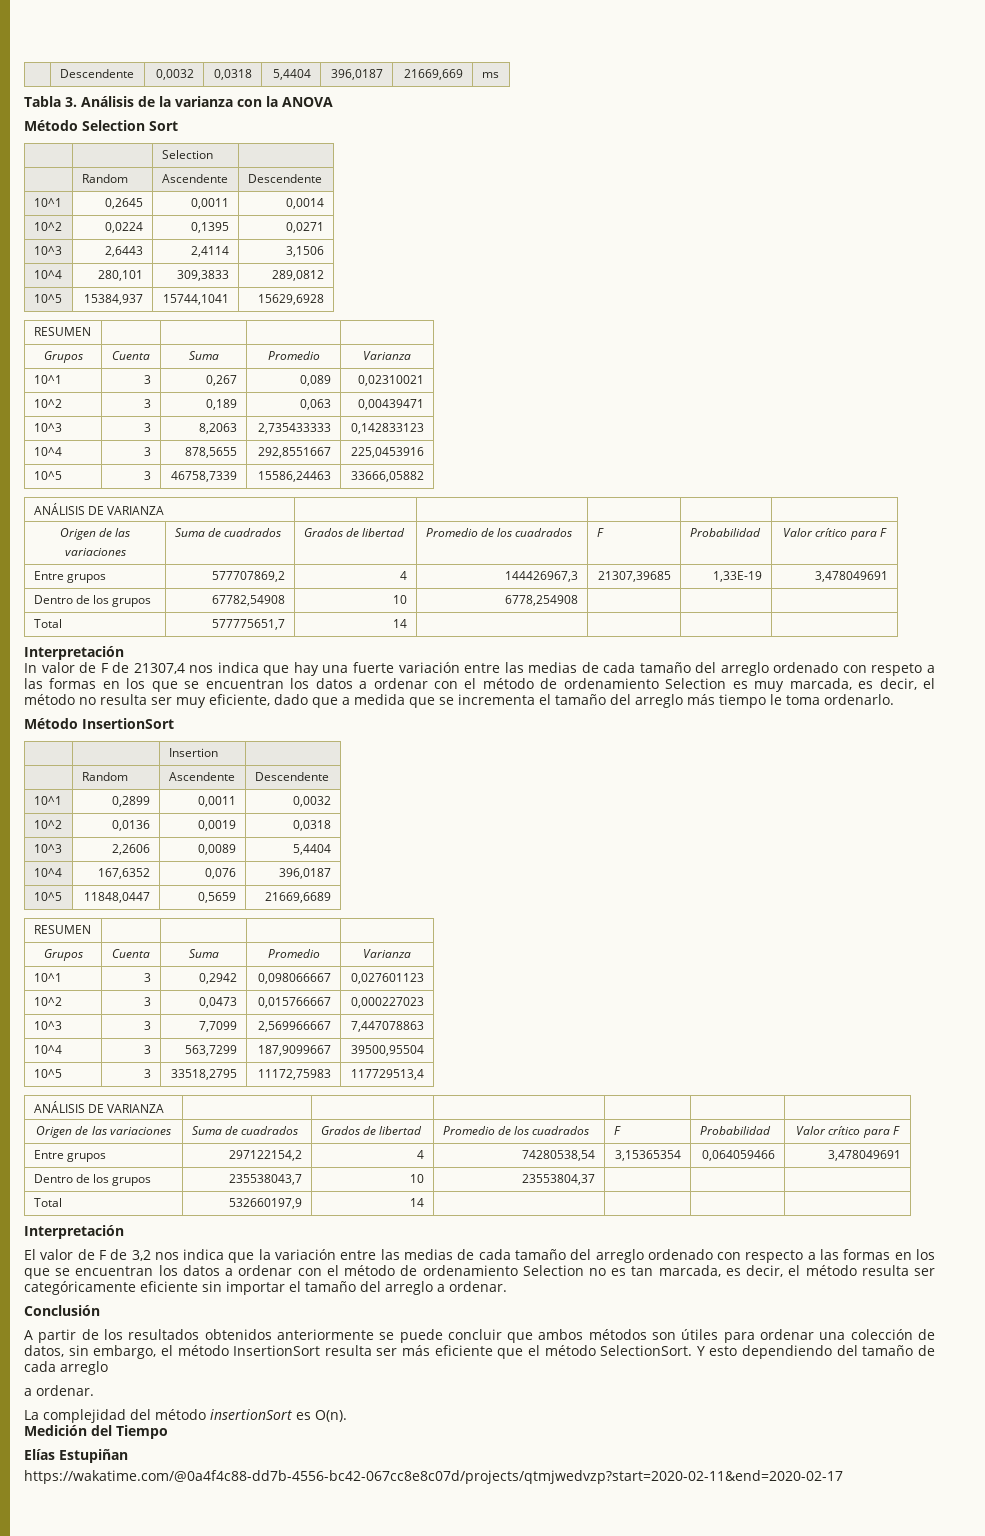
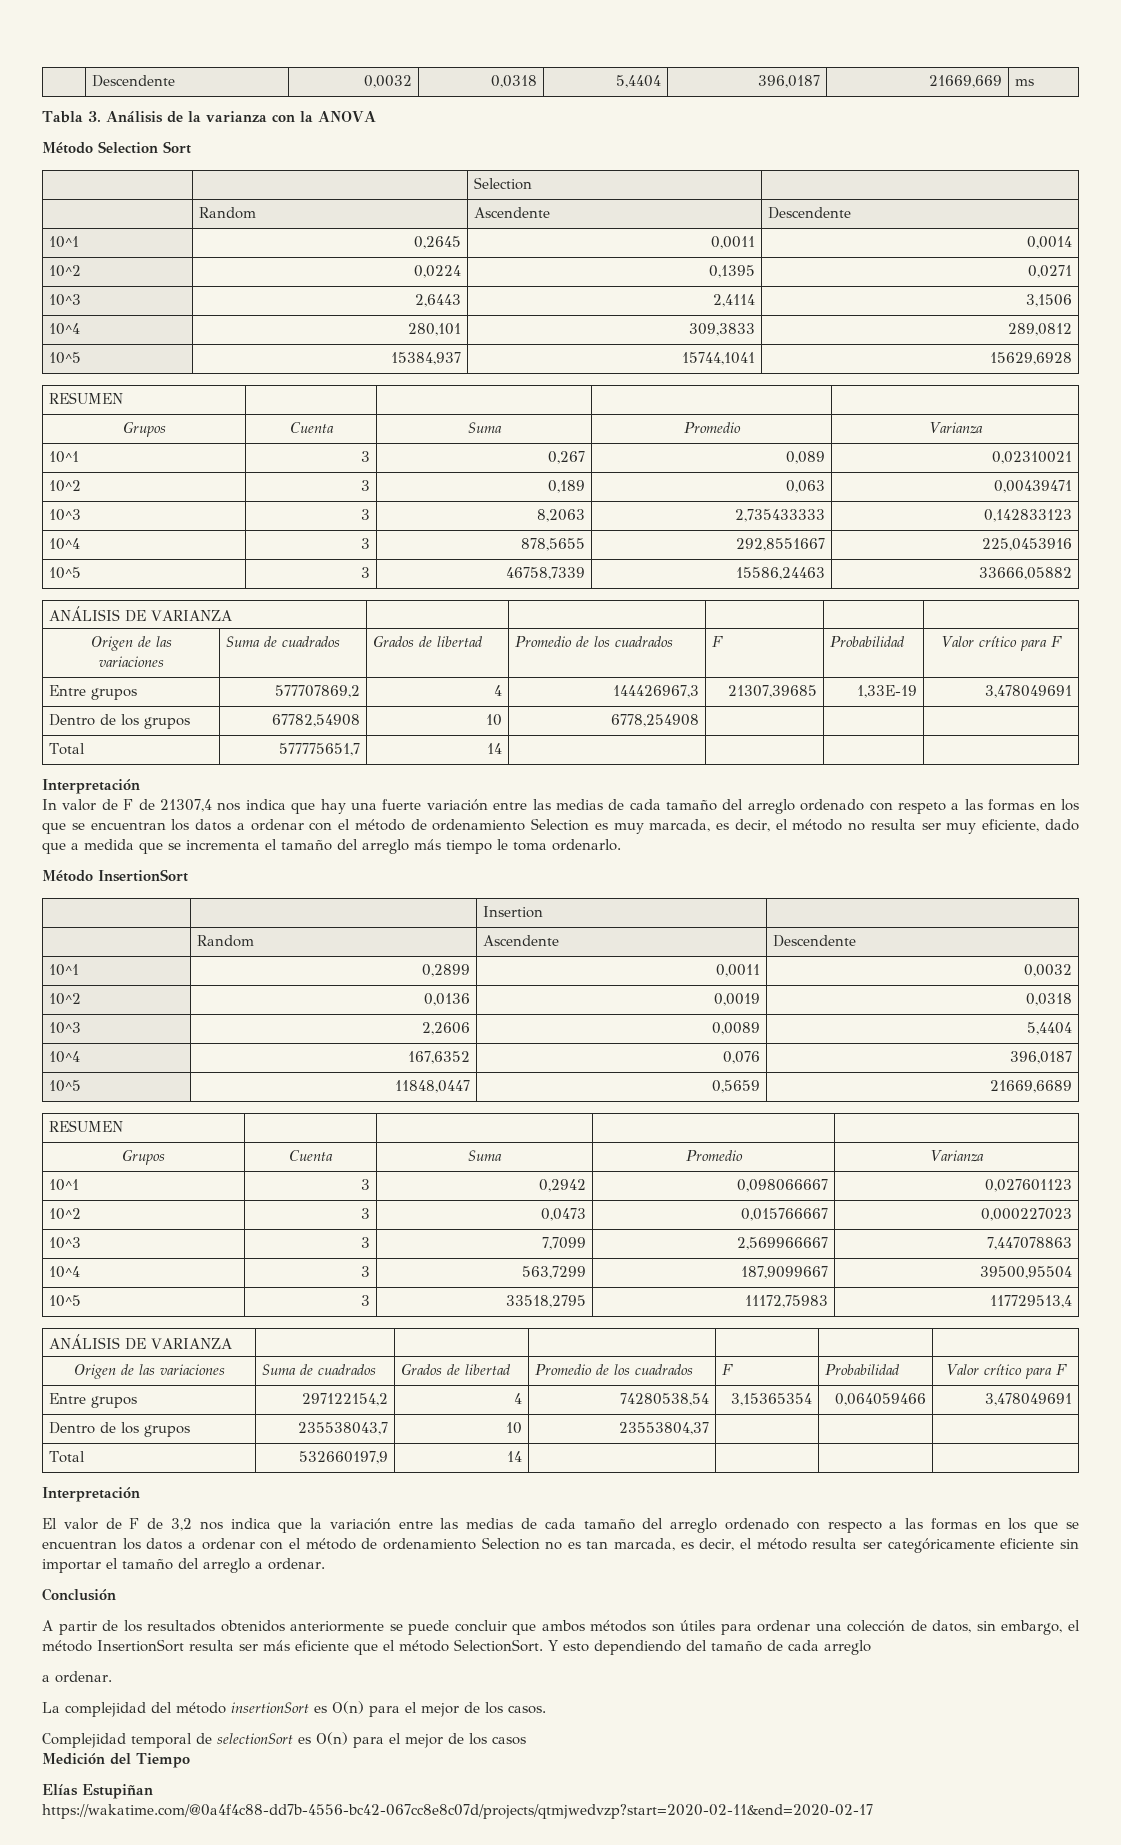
- La complejidad del método insertionSort es O(n).
+ La complejidad del método insertionSort es O(n) para el mejor de los casos.
+ Complejidad temporal de selectionSort es O(n) para el mejor de los casos

